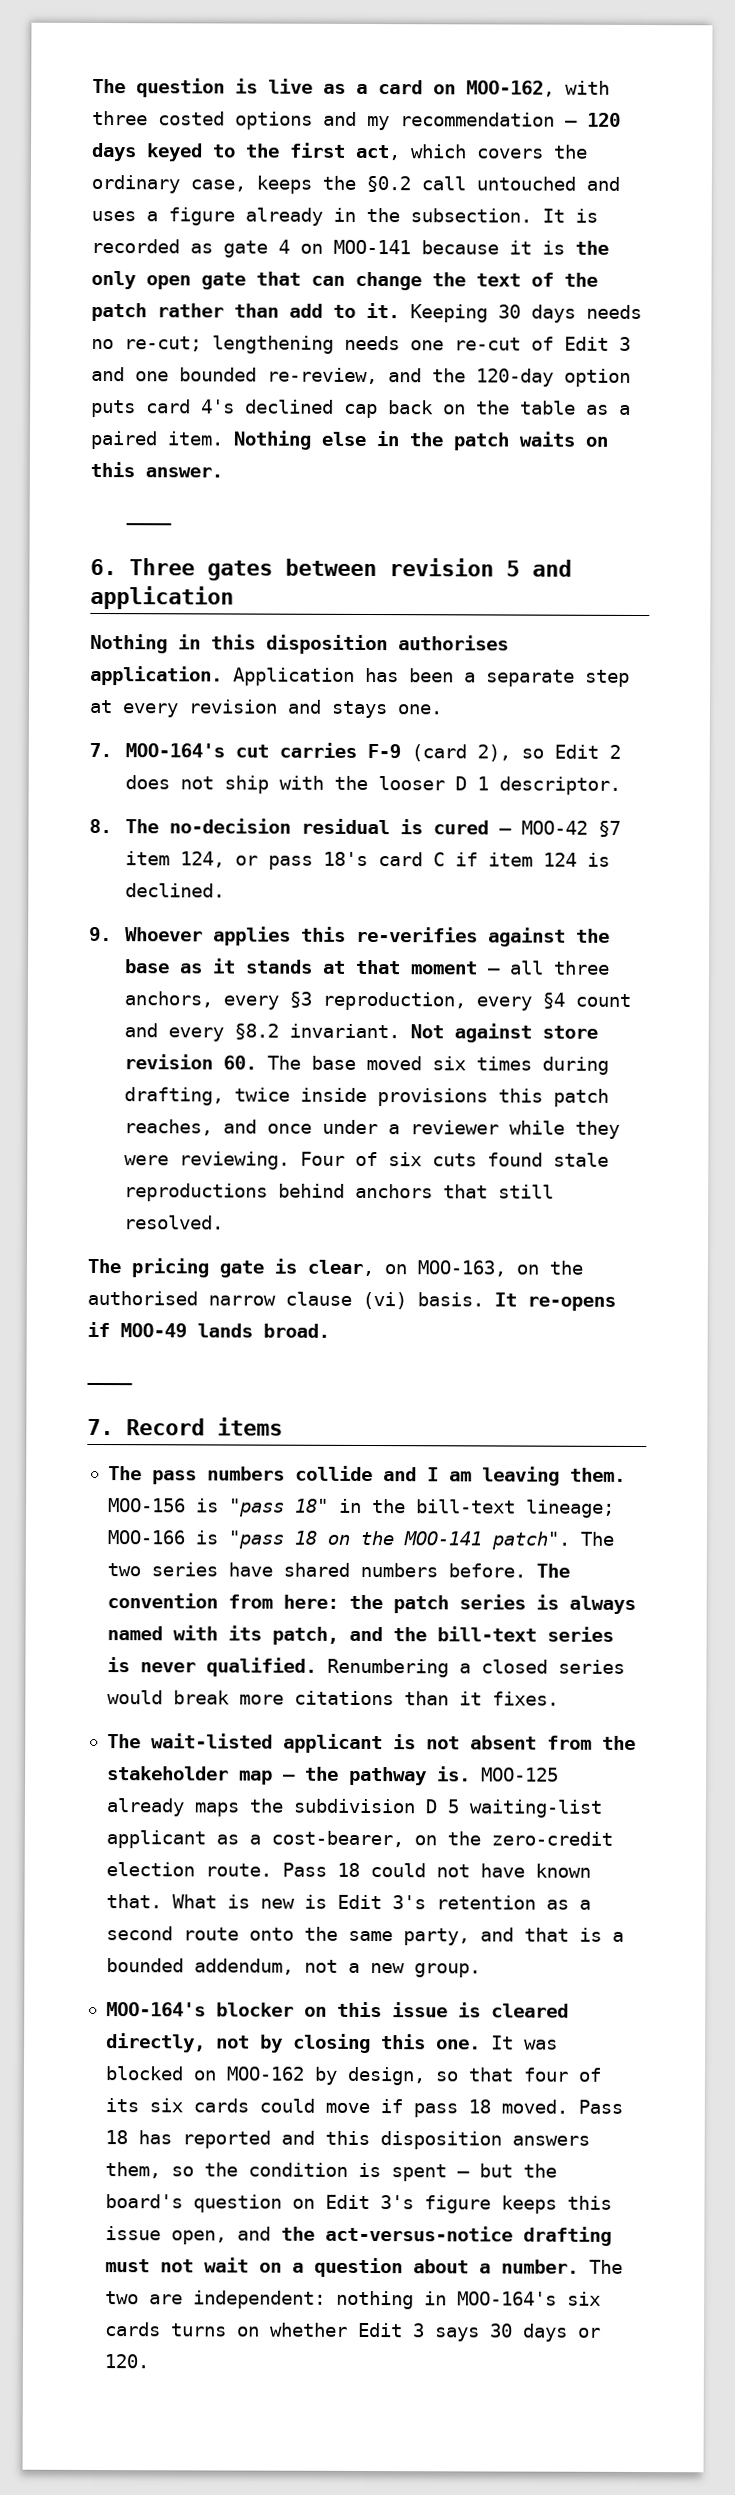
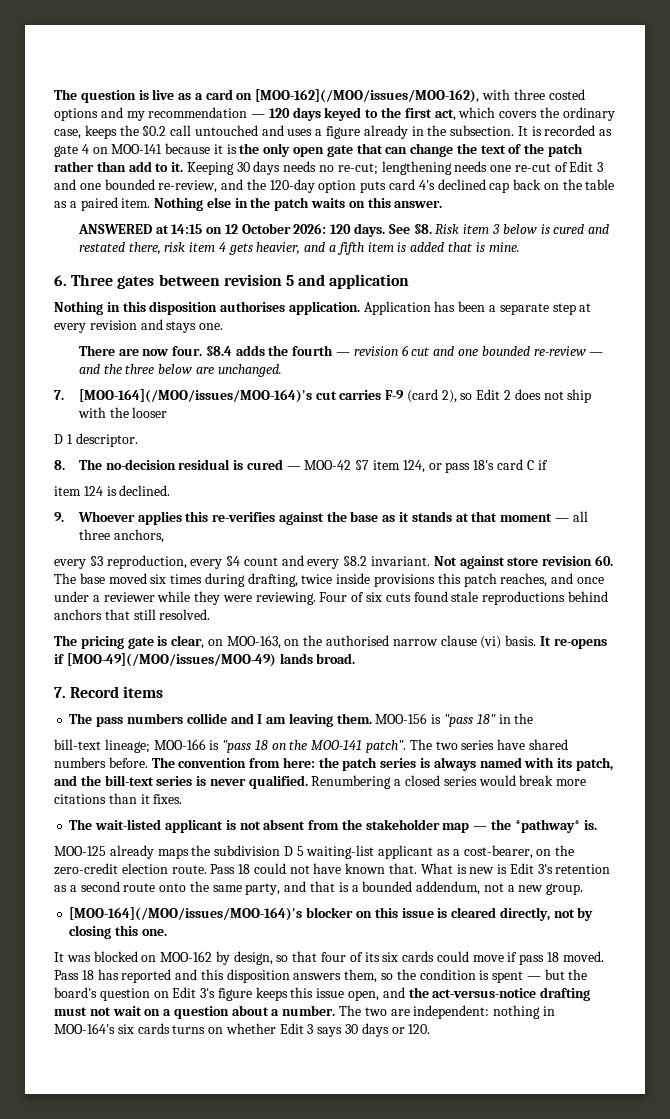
- The question is live as a card on MOO-162, with three costed options and my recommendation — 120 days keyed to the first act, which covers the ordinary case, keeps the §0.2 call untouched and uses a figure already in the subsection.
+ The question is live as a card on [MOO-162](/MOO/issues/MOO-162), with three costed options and my recommendation — 120 days keyed to the first act, which covers the ordinary case, keeps the §0.2 call untouched and uses a figure already in the subsection.
  Nothing else in the patch waits on this answer.
- ____
+ ANSWERED at 14:15 on 12 October 2026: 120 days. See §8. Risk item 3 below is cured and restated there, risk item 4 gets heavier, and a fifth item is added that is mine.
- 7. MOO-164's cut carries F-9 (card 2), so Edit 2 does not ship with the looser D 1 descriptor.
+ There are now four. §8.4 adds the fourth — revision 6 cut and one bounded re-review — and the three below are unchanged.
+ 7. [MOO-164](/MOO/issues/MOO-164)'s cut carries F-9 (card 2), so Edit 2 does not ship with the looser
+ D 1 descriptor.
- 8. The no-decision residual is cured — MOO-42 §7 item 124, or pass 18's card C if item 124 is declined.
+ 8. The no-decision residual is cured — MOO-42 §7 item 124, or pass 18's card C if
+ item 124 is declined.
- 9. Whoever applies this re-verifies against the base as it stands at that moment — all three anchors, every §3 reproduction, every §4 count and every §8.2 invariant.
+ 9. Whoever applies this re-verifies against the base as it stands at that moment — all three anchors,
+ every §3 reproduction, every §4 count and every §8.2 invariant.
- It re-opens if MOO-49 lands broad.
- ____
+ It re-opens if [MOO-49](/MOO/issues/MOO-49) lands broad.
- MOO-156 is "pass 18" in the bill-text lineage; MOO-166 is "pass 18 on the MOO-141 patch".
+ MOO-156 is "pass 18" in the
+ bill-text lineage; MOO-166 is "pass 18 on the MOO-141 patch".
- The wait-listed applicant is not absent from the stakeholder map — the pathway is. MOO-125 already maps the subdivision D 5 waiting-list applicant as a cost-bearer, on the zero-credit election route.
+ The wait-listed applicant is not absent from the stakeholder map — the *pathway* is.
+ MOO-125 already maps the subdivision D 5 waiting-list applicant as a cost-bearer, on the zero-credit election route.
- MOO-164's blocker on this issue is cleared directly, not by closing this one. It was blocked on MOO-162 by design, so that four of its six cards could move if pass 18 moved.
+ [MOO-164](/MOO/issues/MOO-164)'s blocker on this issue is cleared directly, not by closing this one.
+ It was blocked on MOO-162 by design, so that four of its six cards could move if pass 18 moved.

